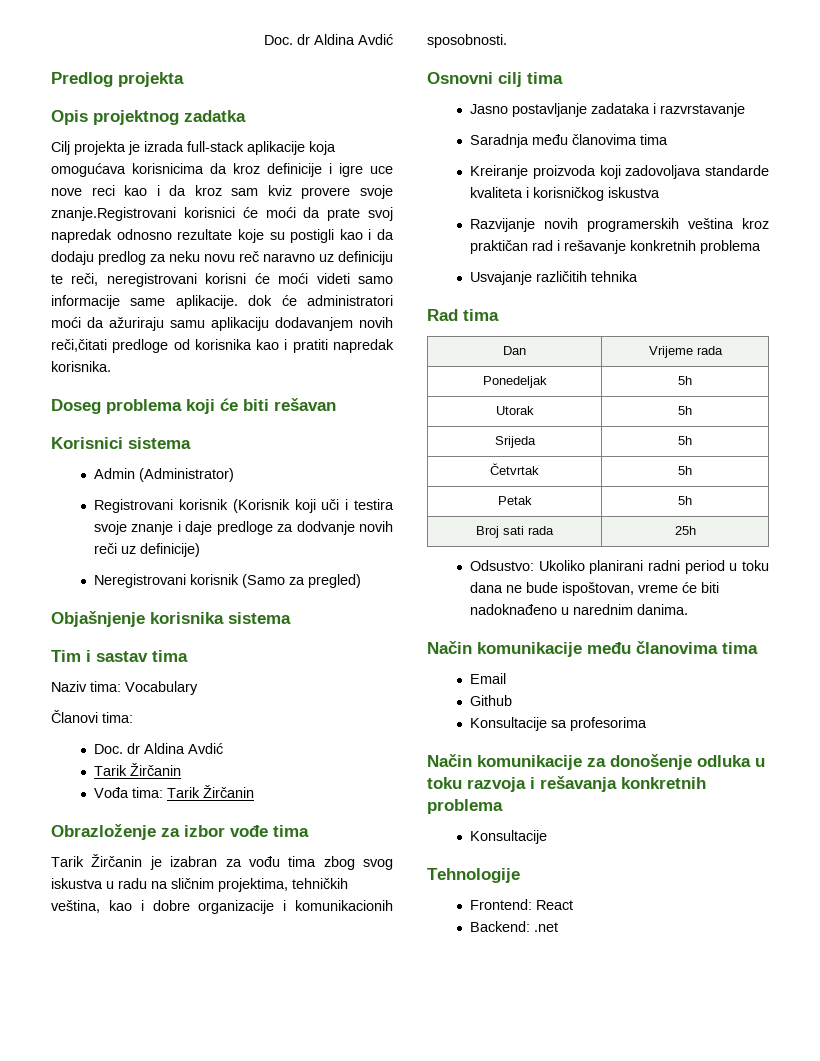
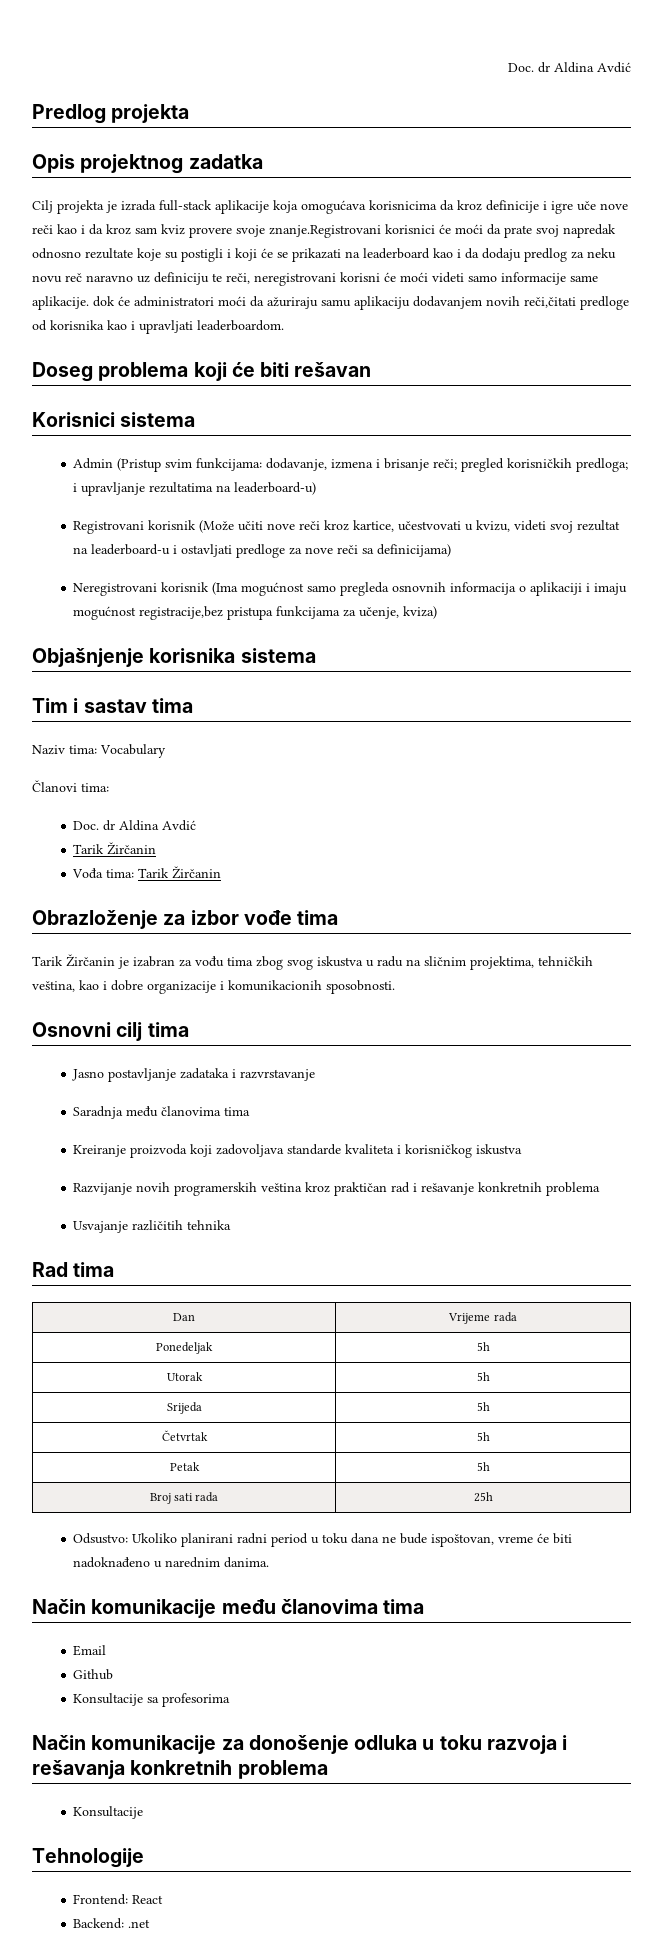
- Cilj projekta je izrada full-stack aplikacije koja omogućava korisnicima da kroz definicije i igre uce nove reci kao i da kroz sam kviz provere svoje znanje.Registrovani korisnici će moći da prate svoj napredak odnosno rezultate koje su postigli kao i da dodaju predlog za neku novu reč naravno uz definiciju te reči, neregistrovani korisni će moći videti samo informacije same aplikacije. dok će administratori moći da ažuriraju samu aplikaciju dodavanjem novih reči,čitati predloge od korisnika kao i pratiti napredak korisnika.
+ Cilj projekta je izrada full-stack aplikacije koja omogućava korisnicima da kroz definicije i igre uče nove reči kao i da kroz sam kviz provere svoje znanje.Registrovani korisnici će moći da prate svoj napredak odnosno rezultate koje su postigli i koji će se prikazati na leaderboard kao i da dodaju predlog za neku novu reč naravno uz definiciju te reči, neregistrovani korisni će moći videti samo informacije same aplikacije. dok će administratori moći da ažuriraju samu aplikaciju dodavanjem novih reči,čitati predloge od korisnika kao i upravljati leaderboardom.
- Admin (Administrator)
- Registrovani korisnik (Korisnik koji uči i testira svoje znanje i daje predloge za dodvanje novih reči uz definicije)
- Neregistrovani korisnik (Samo za pregled)
+ Admin (Pristup svim funkcijama: dodavanje, izmena i brisanje reči; pregled korisničkih predloga; i upravljanje rezultatima na leaderboard-u)
+ Registrovani korisnik (Može učiti nove reči kroz kartice, učestvovati u kvizu, videti svoj rezultat na leaderboard-u i ostavljati predloge za nove reči sa definicijama)
+ Neregistrovani korisnik (Ima mogućnost samo pregleda osnovnih informacija o aplikaciji i imaju mogućnost registracije,bez pristupa funkcijama za učenje, kviza)

